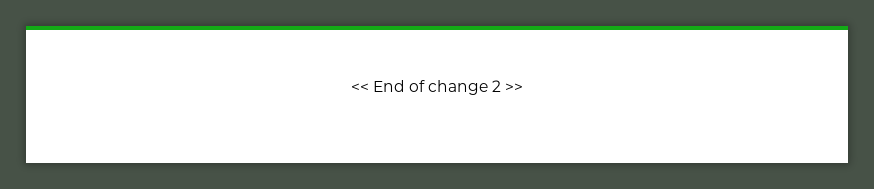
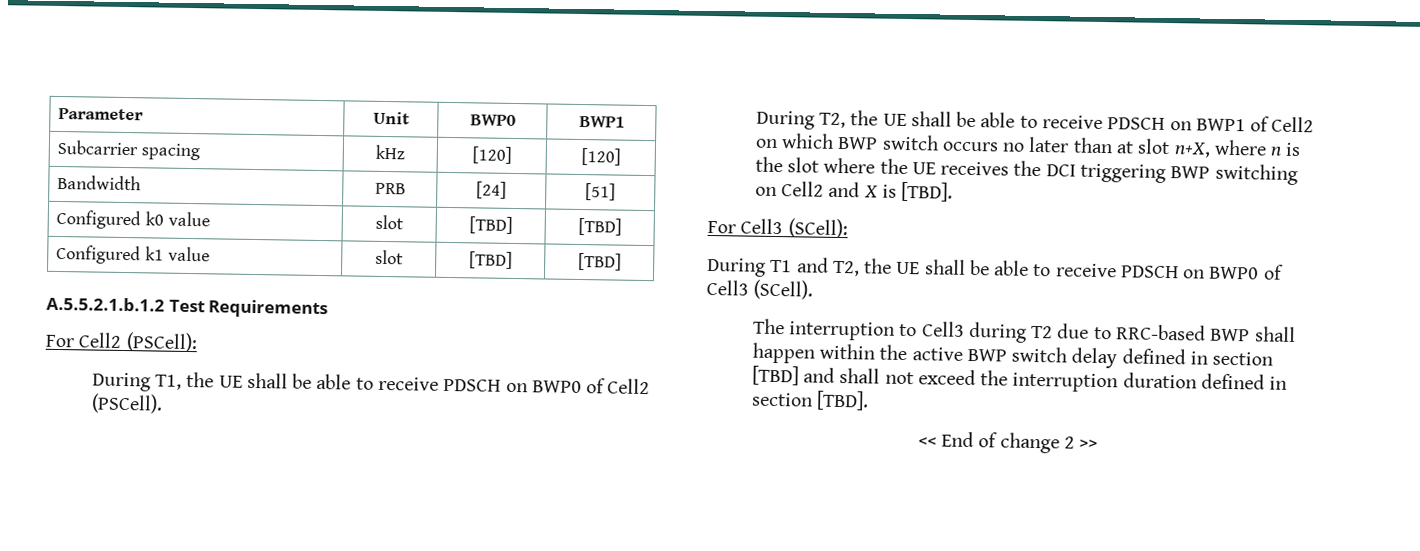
+ Parameter | Unit | BWP0 | BWP1
+ Subcarrier spacing | kHz | [120] | [120]
+ Bandwidth | PRB | [24] | [51]
+ Configured k0 value | slot | [TBD] | [TBD]
+ Configured k1 value | slot | [TBD] | [TBD]
+ A.5.5.2.1.b.1.2 Test Requirements
+ For Cell2 (PSCell):
+ During T1, the UE shall be able to receive PDSCH on BWP0 of Cell2 (PSCell).
+ During T2, the UE shall be able to receive PDSCH on BWP1 of Cell2 on which BWP switch occurs no later than at slot n+X, where n is the slot where the UE receives the DCI triggering BWP switching on Cell2 and X is [TBD].
+ For Cell3 (SCell):
+ During T1 and T2, the UE shall be able to receive PDSCH on BWP0 of Cell3 (SCell).
+ The interruption to Cell3 during T2 due to RRC-based BWP shall happen within the active BWP switch delay defined in section [TBD] and shall not exceed the interruption duration defined in section [TBD].

